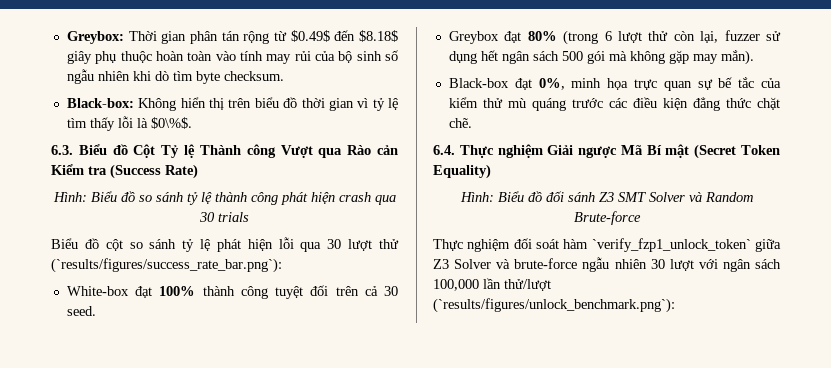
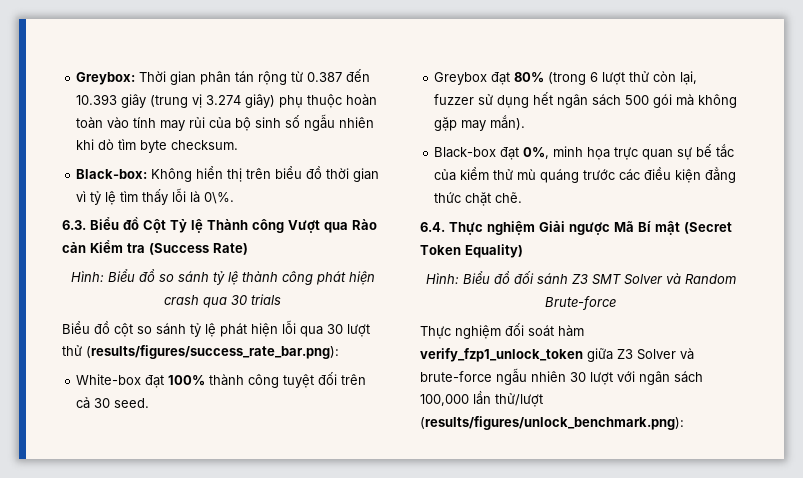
- Greybox: Thời gian phân tán rộng từ $0.49$ đến $8.18$ giây phụ thuộc hoàn toàn vào tính may rủi của bộ sinh số ngẫu nhiên khi dò tìm byte checksum.
+ Greybox: Thời gian phân tán rộng từ 0.387 đến 10.393 giây (trung vị 3.274 giây) phụ thuộc hoàn toàn vào tính may rủi của bộ sinh số ngẫu nhiên khi dò tìm byte checksum.
- Black-box: Không hiển thị trên biểu đồ thời gian vì tỷ lệ tìm thấy lỗi là $0\%$.
+ Black-box: Không hiển thị trên biểu đồ thời gian vì tỷ lệ tìm thấy lỗi là 0\%.
- Biểu đồ cột so sánh tỷ lệ phát hiện lỗi qua 30 lượt thử (`results/figures/success_rate_bar.png`):
+ Biểu đồ cột so sánh tỷ lệ phát hiện lỗi qua 30 lượt thử (results/figures/success_rate_bar.png):
- Thực nghiệm đối soát hàm `verify_fzp1_unlock_token` giữa Z3 Solver và brute-force ngẫu nhiên 30 lượt với ngân sách 100,000 lần thử/lượt (`results/figures/unlock_benchmark.png`):
+ Thực nghiệm đối soát hàm verify_fzp1_unlock_token giữa Z3 Solver và brute-force ngẫu nhiên 30 lượt với ngân sách 100,000 lần thử/lượt (results/figures/unlock_benchmark.png):

